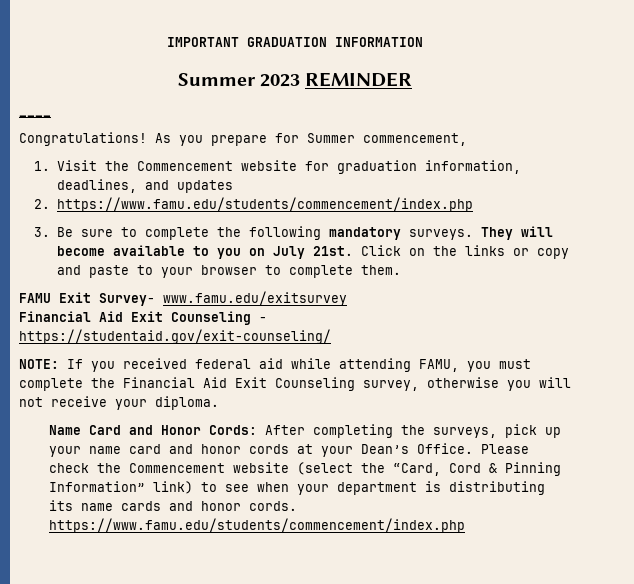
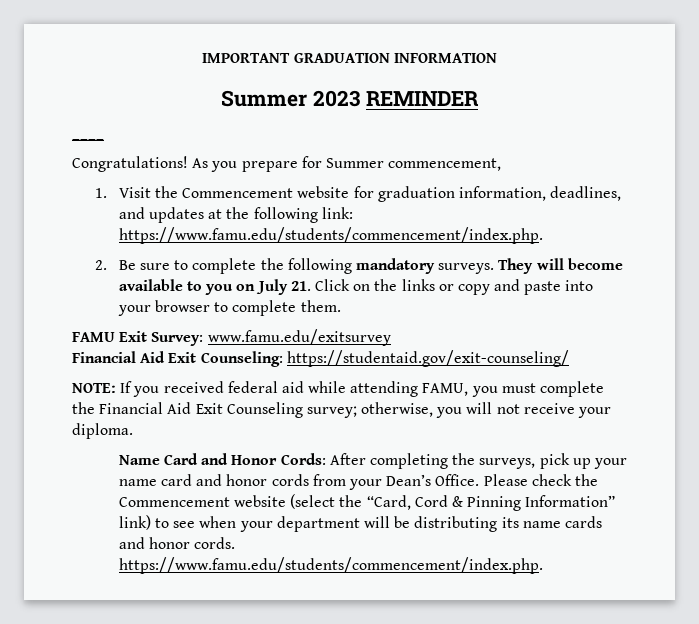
- 1. Visit the Commencement website for graduation information, deadlines, and updates
- 2. https://www.famu.edu/students/commencement/index.php
- 3. Be sure to complete the following mandatory surveys.
+ 1. Visit the Commencement website for graduation information, deadlines, and updates at the following link: https://www.famu.edu/students/commencement/index.php.
+ 2. Be sure to complete the following mandatory surveys.
- They will become available to you on July 21st. Click on the links or copy and paste to your browser to complete them.
+ They will become available to you on July 21. Click on the links or copy and paste into your browser to complete them.
- FAMU Exit Survey- www.famu.edu/exitsurvey
+ FAMU Exit Survey: www.famu.edu/exitsurvey
- Financial Aid Exit Counseling - https://studentaid.gov/exit-counseling/
+ Financial Aid Exit Counseling: https://studentaid.gov/exit-counseling/
- NOTE: If you received federal aid while attending FAMU, you must complete the Financial Aid Exit Counseling survey, otherwise you will not receive your diploma.
+ NOTE: If you received federal aid while attending FAMU, you must complete the Financial Aid Exit Counseling survey; otherwise, you will not receive your diploma.
- Name Card and Honor Cords: After completing the surveys, pick up your name card and honor cords at your Dean’s Office.
+ Name Card and Honor Cords: After completing the surveys, pick up your name card and honor cords from your Dean’s Office.
- Please check the Commencement website (select the “Card, Cord & Pinning Information” link) to see when your department is distributing its name cards and honor cords. https://www.famu.edu/students/commencement/index.php
+ Please check the Commencement website (select the “Card, Cord & Pinning Information” link) to see when your department will be distributing its name cards and honor cords. https://www.famu.edu/students/commencement/index.php.

